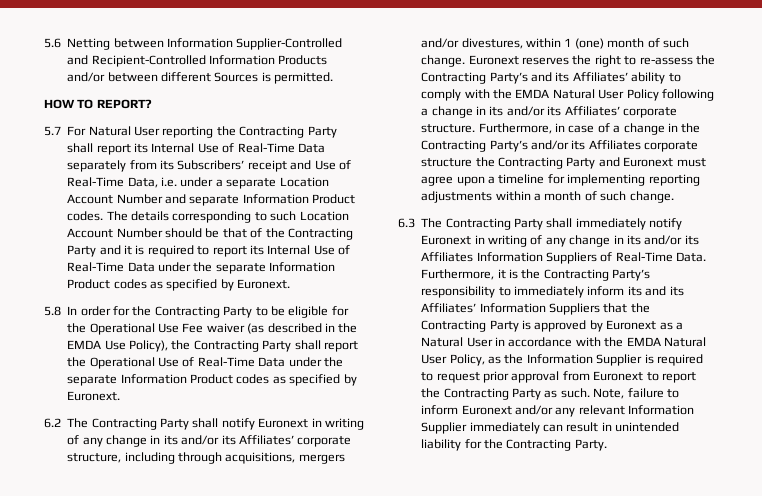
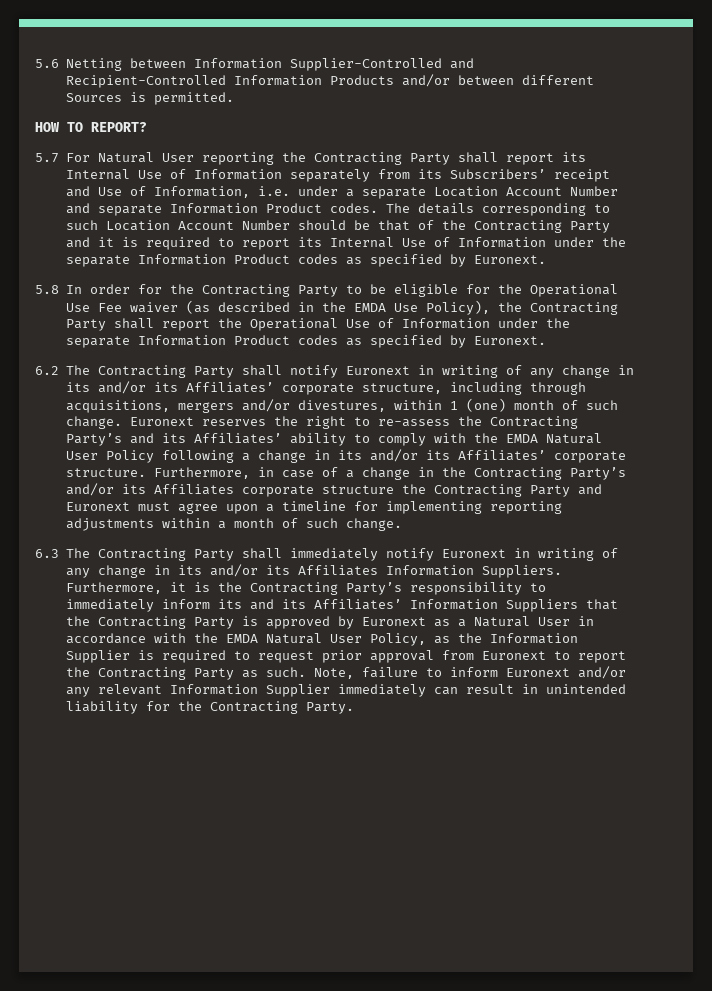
- 5.7 For Natural User reporting the Contracting Party shall report its Internal Use of Real-Time Data separately from its Subscribers’ receipt and Use of Real-Time Data, i.e. under a separate Location Account Number and separate Information Product codes.
+ 5.7 For Natural User reporting the Contracting Party shall report its Internal Use of Information separately from its Subscribers’ receipt and Use of Information, i.e. under a separate Location Account Number and separate Information Product codes.
- The details corresponding to such Location Account Number should be that of the Contracting Party and it is required to report its Internal Use of Real-Time Data under the separate Information Product codes as specified by Euronext.
+ The details corresponding to such Location Account Number should be that of the Contracting Party and it is required to report its Internal Use of Information under the separate Information Product codes as specified by Euronext.
- 5.8 In order for the Contracting Party to be eligible for the Operational Use Fee waiver (as described in the EMDA Use Policy), the Contracting Party shall report the Operational Use of Real-Time Data under the separate Information Product codes as specified by Euronext.
+ 5.8 In order for the Contracting Party to be eligible for the Operational Use Fee waiver (as described in the EMDA Use Policy), the Contracting Party shall report the Operational Use of Information under the separate Information Product codes as specified by Euronext.
- 6.3 The Contracting Party shall immediately notify Euronext in writing of any change in its and/or its Affiliates Information Suppliers of Real-Time Data.
+ 6.3 The Contracting Party shall immediately notify Euronext in writing of any change in its and/or its Affiliates Information Suppliers.

